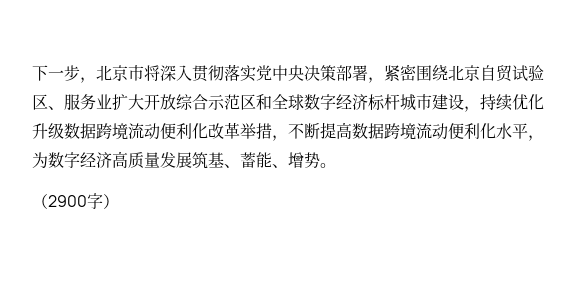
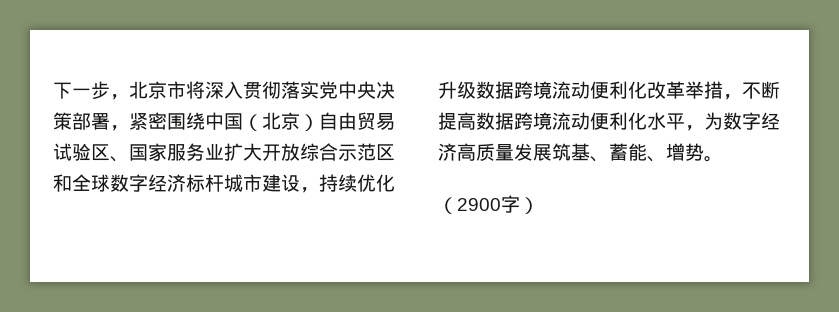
- 下一步，北京市将深入贯彻落实党中央决策部署，紧密围绕北京自贸试验区、服务业扩大开放综合示范区和全球数字经济标杆城市建设，持续优化升级数据跨境流动便利化改革举措，不断提高数据跨境流动便利化水平，为数字经济高质量发展筑基、蓄能、增势。
+ 下一步，北京市将深入贯彻落实党中央决策部署，紧密围绕中国（北京）自由贸易试验区、国家服务业扩大开放综合示范区和全球数字经济标杆城市建设，持续优化升级数据跨境流动便利化改革举措，不断提高数据跨境流动便利化水平，为数字经济高质量发展筑基、蓄能、增势。

